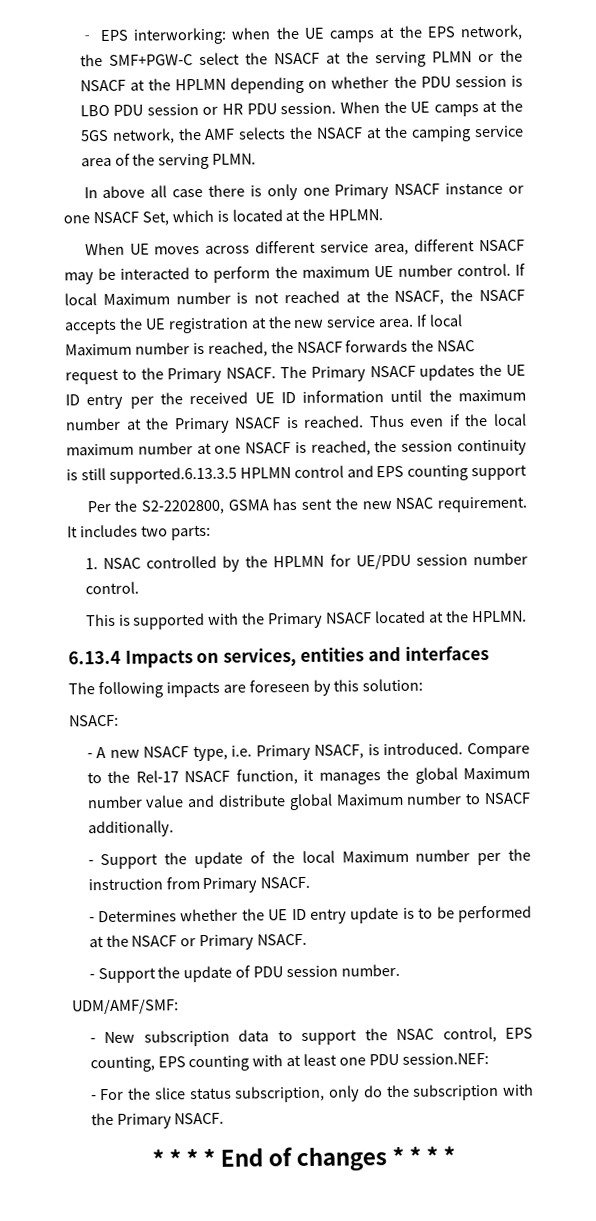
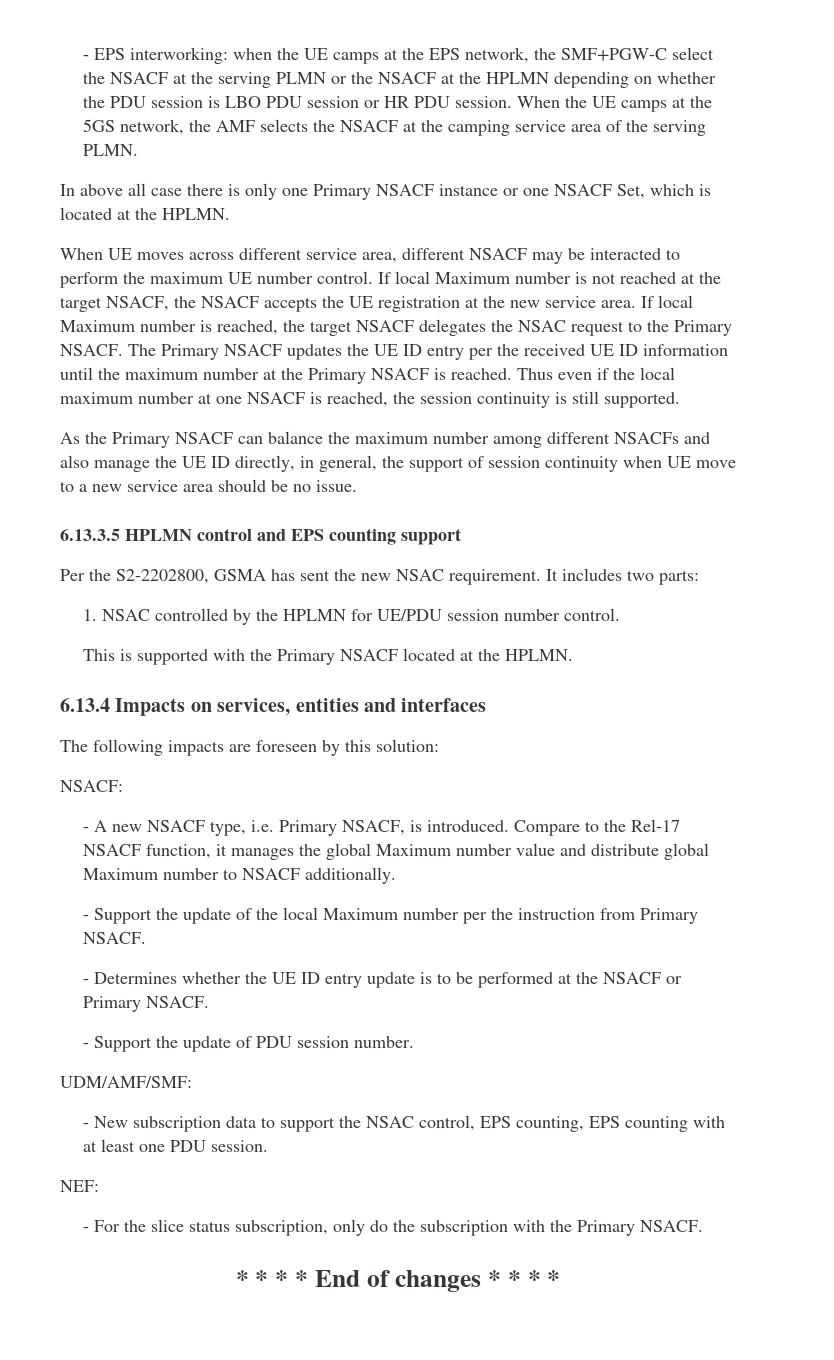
- If local Maximum number is not reached at the NSACF, the NSACF accepts the UE registration at the new service area.
+ If local Maximum number is not reached at the target NSACF, the NSACF accepts the UE registration at the new service area.
- If local Maximum number is reached, the NSACF forwards the NSAC request to the Primary NSACF.
+ If local Maximum number is reached, the target NSACF delegates the NSAC request to the Primary NSACF.
- Thus even if the local maximum number at one NSACF is reached, the session continuity is still supported.6.13.3.5 HPLMN control and EPS counting support
+ Thus even if the local maximum number at one NSACF is reached, the session continuity is still supported.
+ As the Primary NSACF can balance the maximum number among different NSACFs and also manage the UE ID directly, in general, the support of session continuity when UE move to a new service area should be no issue.
+ 6.13.3.5 HPLMN control and EPS counting support
- - New subscription data to support the NSAC control, EPS counting, EPS counting with at least one PDU session.NEF:
+ - New subscription data to support the NSAC control, EPS counting, EPS counting with at least one PDU session.
+ NEF:

